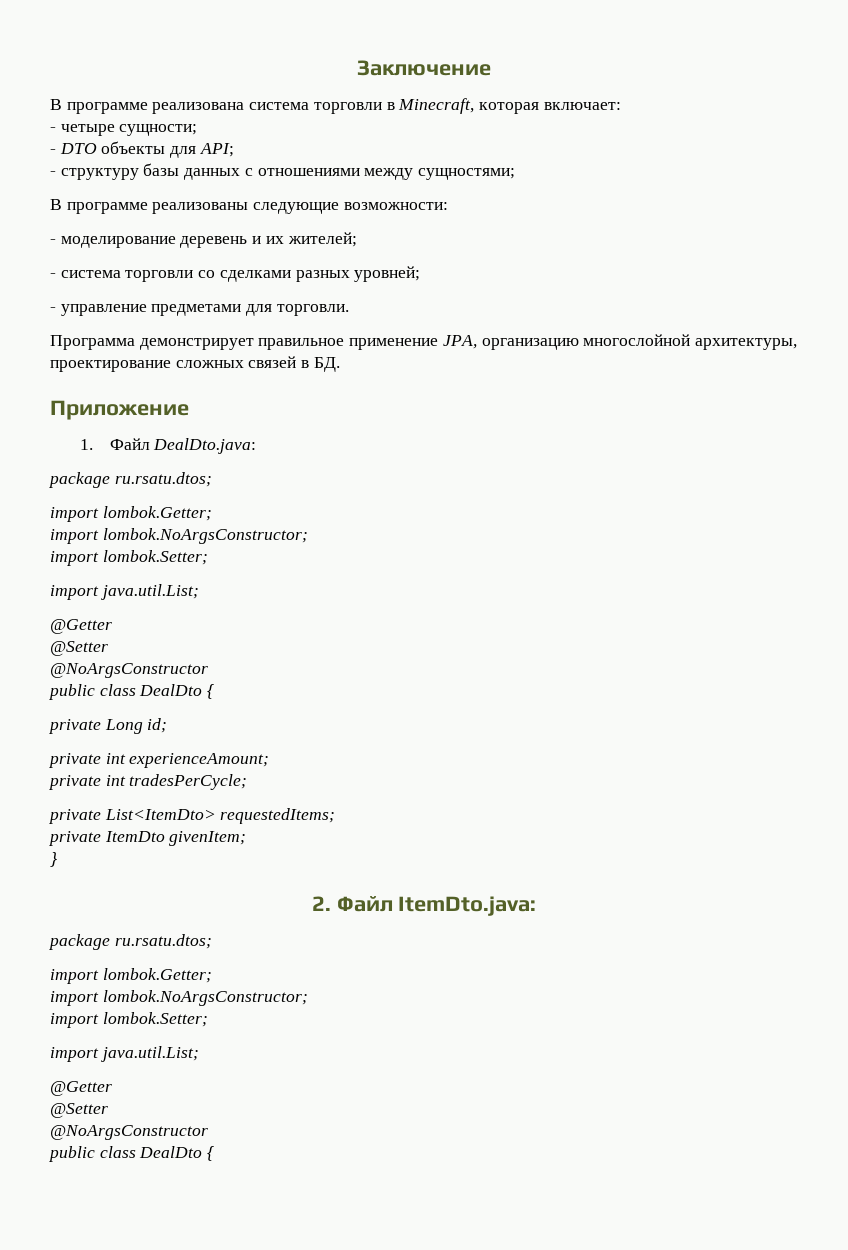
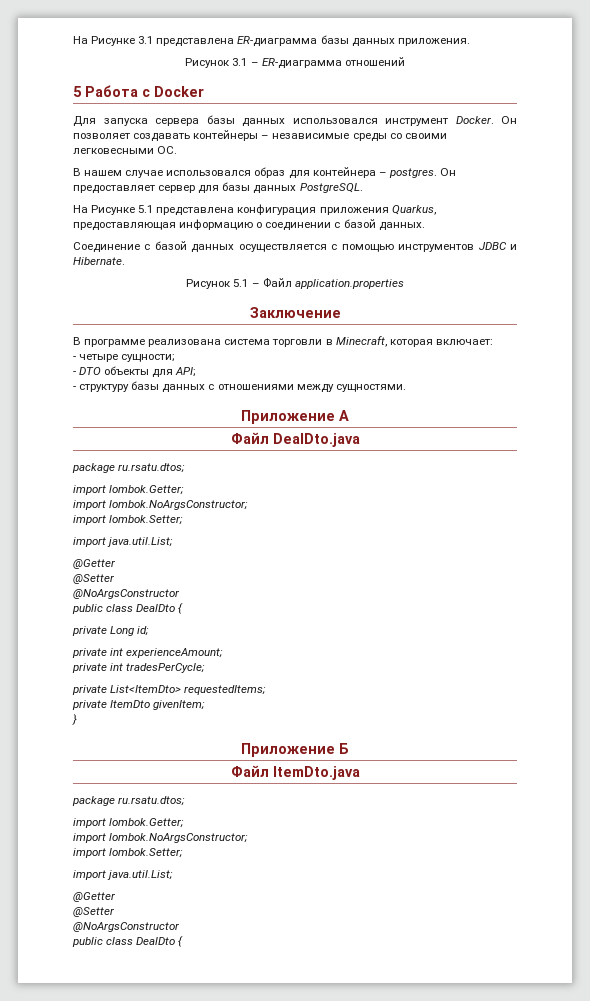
+ На Рисунке 3.1 представлена ER-диаграмма базы данных приложения.
+ Рисунок 3.1 – ER-диаграмма отношений
+ 5 Работа с Docker
+ Для запуска сервера базы данных использовался инструмент Docker. Он позволяет создавать контейнеры – независимые среды со своими легковесными ОС.
+ В нашем случае использовался образ для контейнера – postgres. Он предоставляет сервер для базы данных PostgreSQL.
+ На Рисунке 5.1 представлена конфигурация приложения Quarkus, предоставляющая информацию о соединении с базой данных.
+ Соединение с базой данных осуществляется с помощью инструментов JDBC и Hibernate.
+ Рисунок 5.1 – Файл application.properties
- - структуру базы данных с отношениями между сущностями;
- В программе реализованы следующие возможности:
- - моделирование деревень и их жителей;
- - система торговли со сделками разных уровней;
- - управление предметами для торговли.
- Программа демонстрирует правильное применение JPA, организацию многослойной архитектуры, проектирование сложных связей в БД.
- Приложение
- 1. Файл DealDto.java:
+ - структуру базы данных с отношениями между сущностями.
+ Приложение А
+ Файл DealDto.java
- 2. Файл ItemDto.java:
+ Приложение Б
+ Файл ItemDto.java

